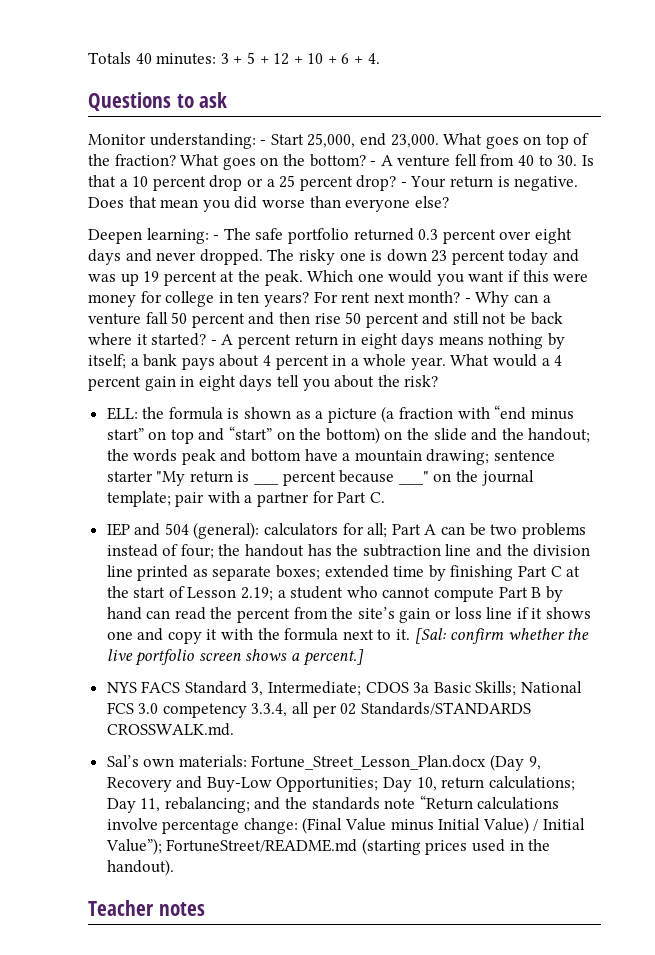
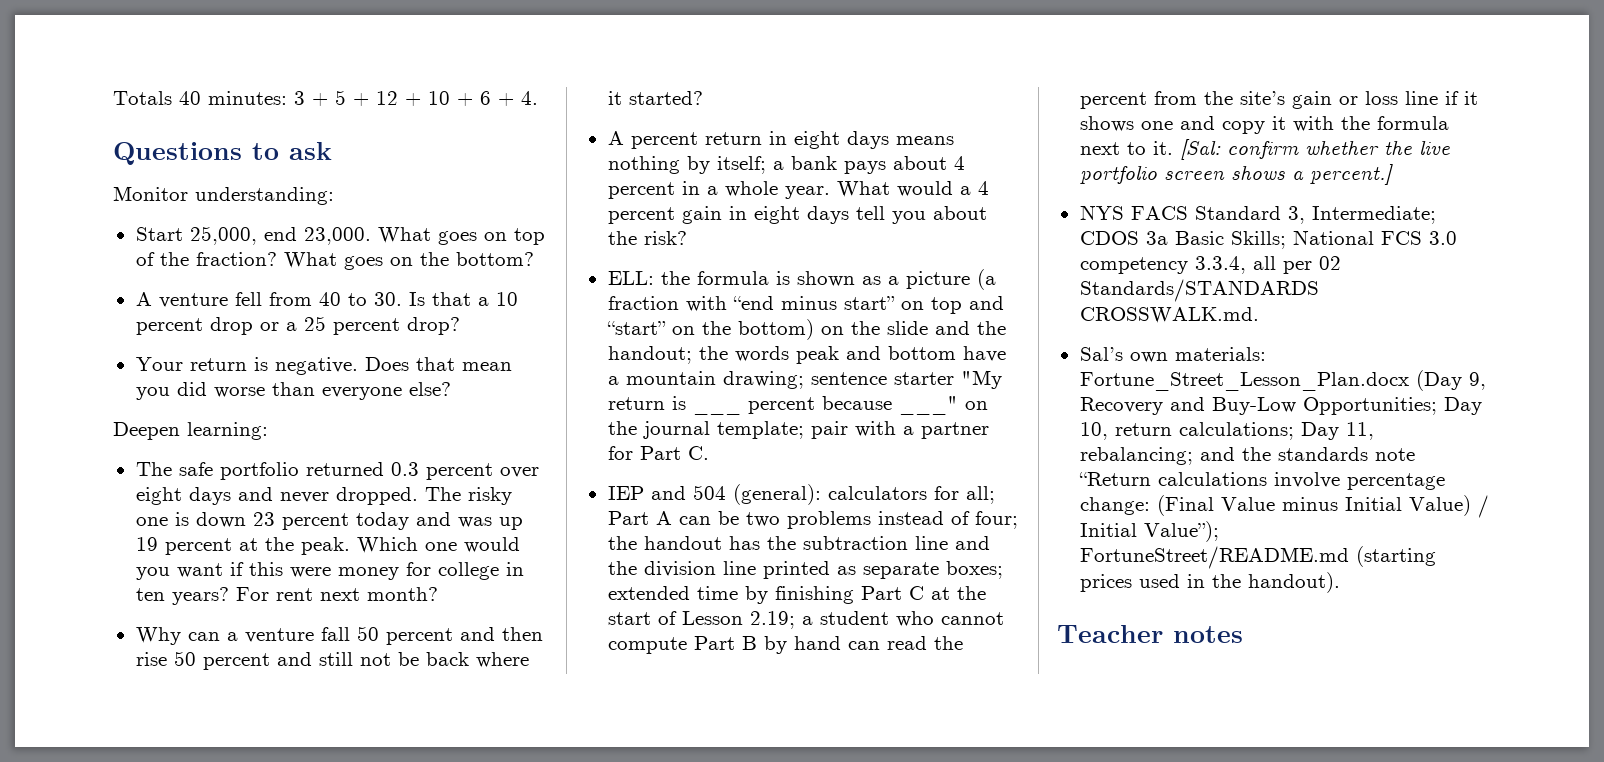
- Monitor understanding: - Start 25,000, end 23,000.
+ Monitor understanding:
+ Start 25,000, end 23,000.
- What goes on the bottom? - A venture fell from 40 to 30. Is that a 10 percent drop or a 25 percent drop? - Your return is negative.
+ What goes on the bottom?
+ A venture fell from 40 to 30. Is that a 10 percent drop or a 25 percent drop?
+ Your return is negative.
- Deepen learning: - The safe portfolio returned 0.3 percent over eight days and never dropped.
+ Deepen learning:
+ The safe portfolio returned 0.3 percent over eight days and never dropped.
- For rent next month? - Why can a venture fall 50 percent and then rise 50 percent and still not be back where it started? - A percent return in eight days means nothing by itself; a bank pays about 4 percent in a whole year.
+ For rent next month?
+ Why can a venture fall 50 percent and then rise 50 percent and still not be back where it started?
+ A percent return in eight days means nothing by itself; a bank pays about 4 percent in a whole year.

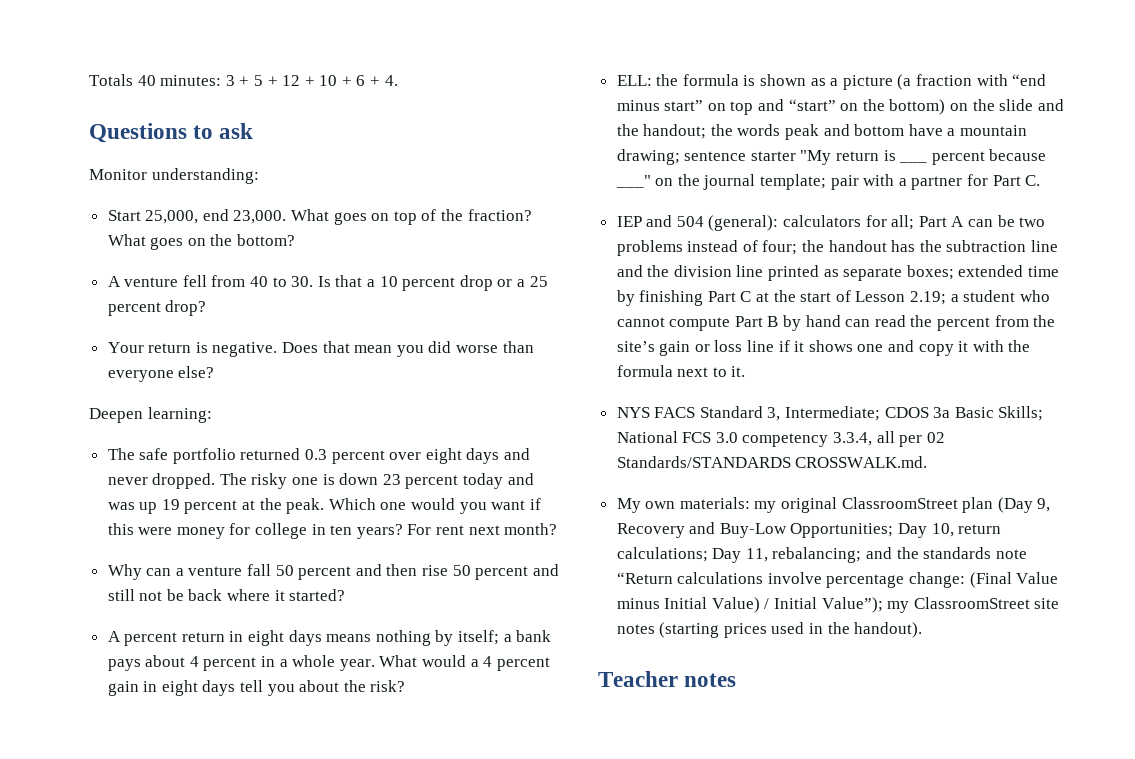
- [Sal: confirm whether the live portfolio screen shows a percent.]
- Sal’s own materials: Fortune_Street_Lesson_Plan.docx (Day 9, Recovery and Buy-Low Opportunities; Day 10, return calculations; Day 11, rebalancing; and the standards note “Return calculations involve percentage change: (Final Value minus Initial Value) / Initial Value”); FortuneStreet/README.md (starting prices used in the handout).
+ My own materials: my original ClassroomStreet plan (Day 9, Recovery and Buy-Low Opportunities; Day 10, return calculations; Day 11, rebalancing; and the standards note “Return calculations involve percentage change: (Final Value minus Initial Value) / Initial Value”); my ClassroomStreet site notes (starting prices used in the handout).

